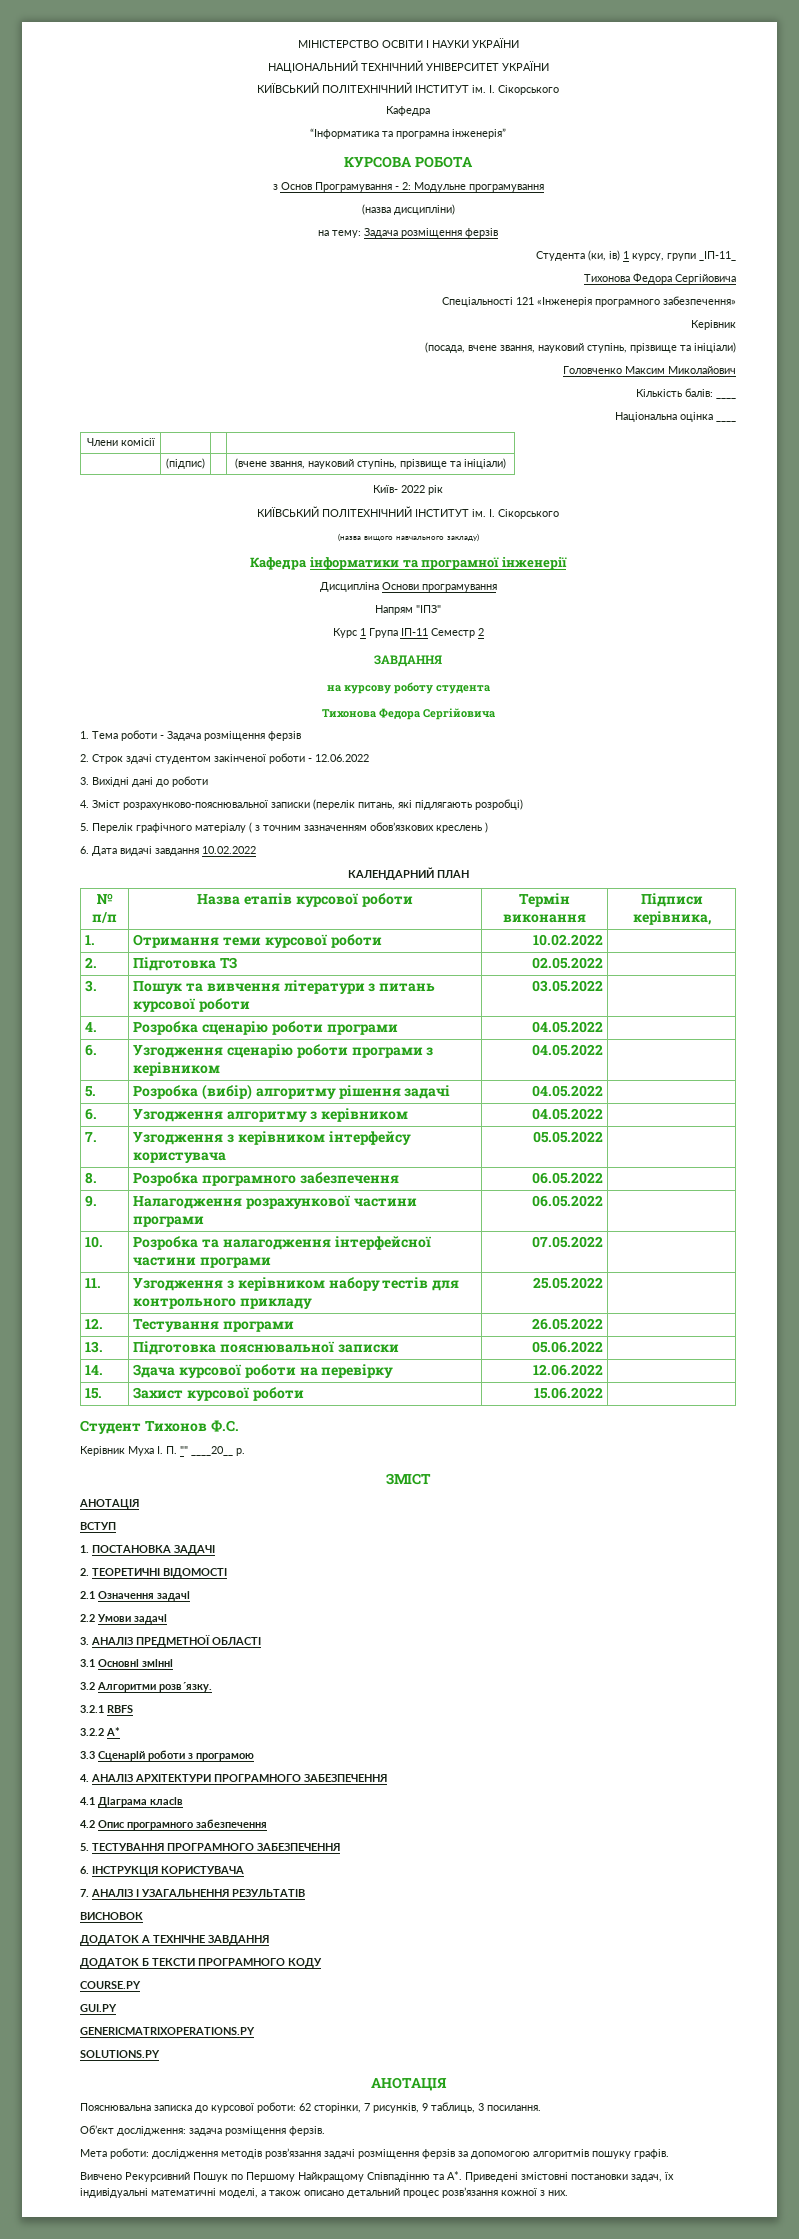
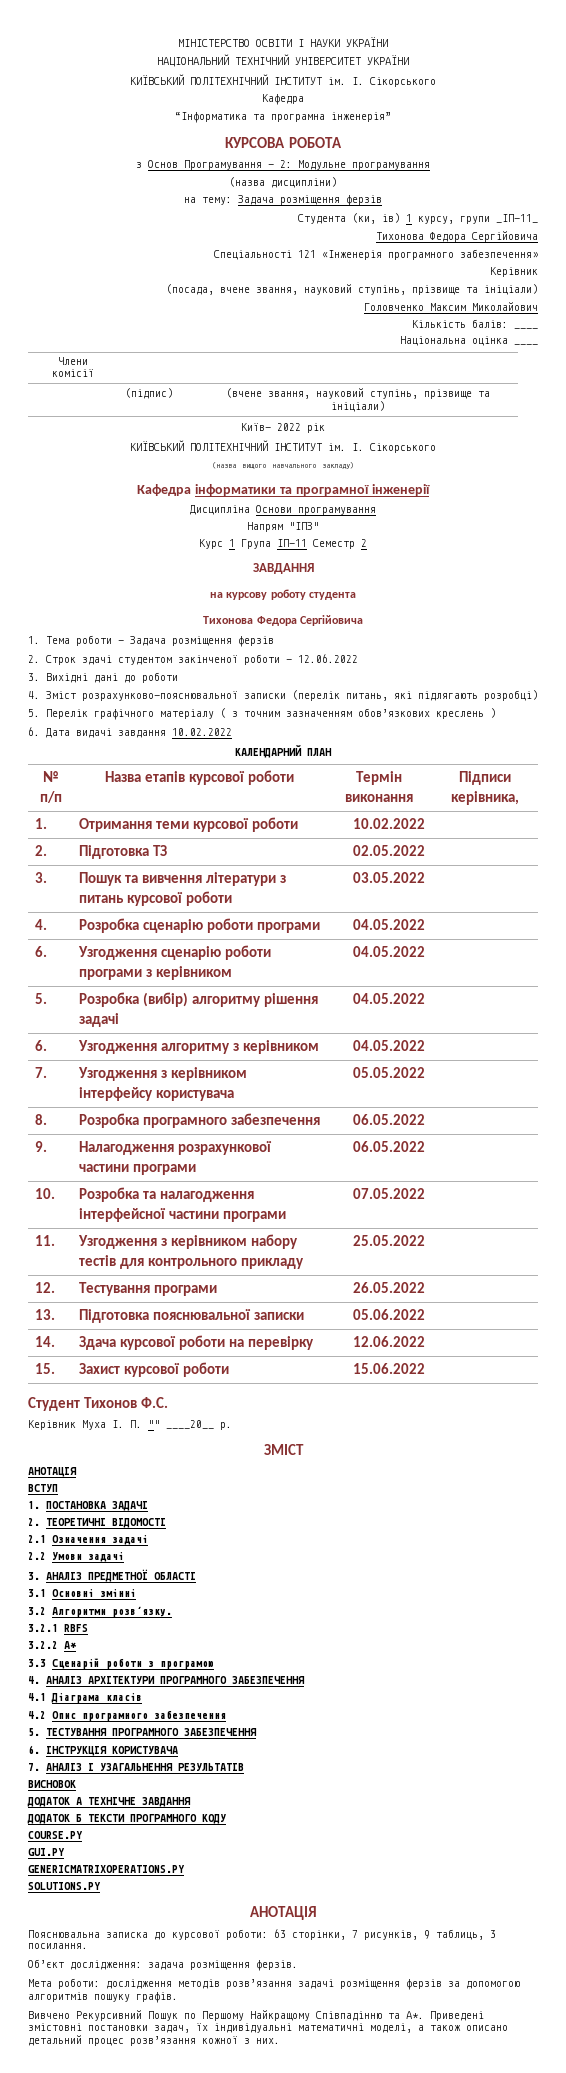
- Пояснювальна записка до курсової роботи: 62 сторінки, 7 рисунків, 9 таблиць, 3 посилання.
+ Пояснювальна записка до курсової роботи: 63 сторінки, 7 рисунків, 9 таблиць, 3 посилання.

